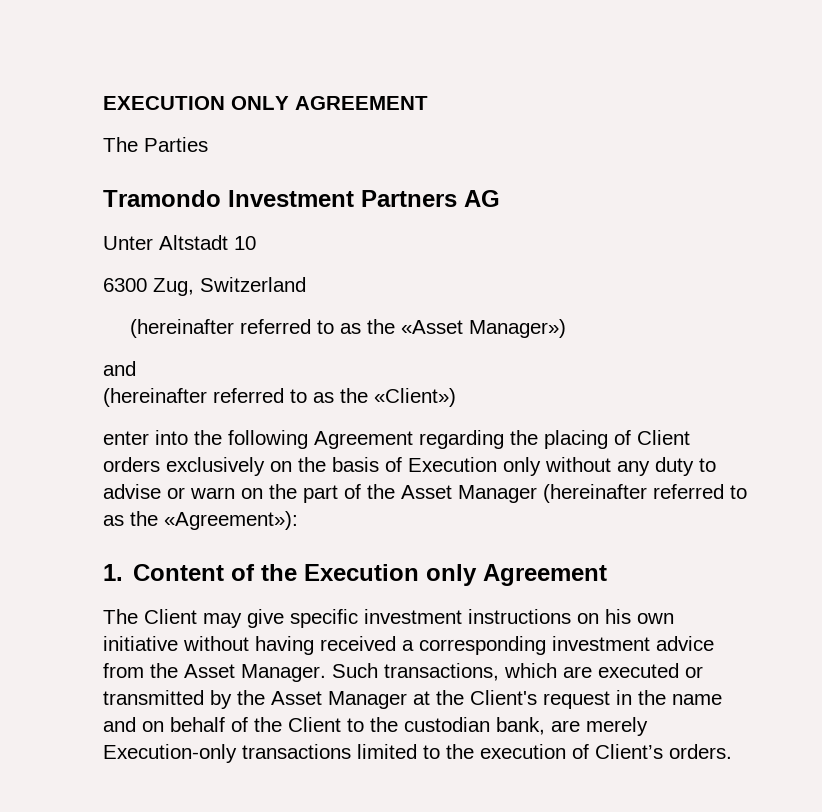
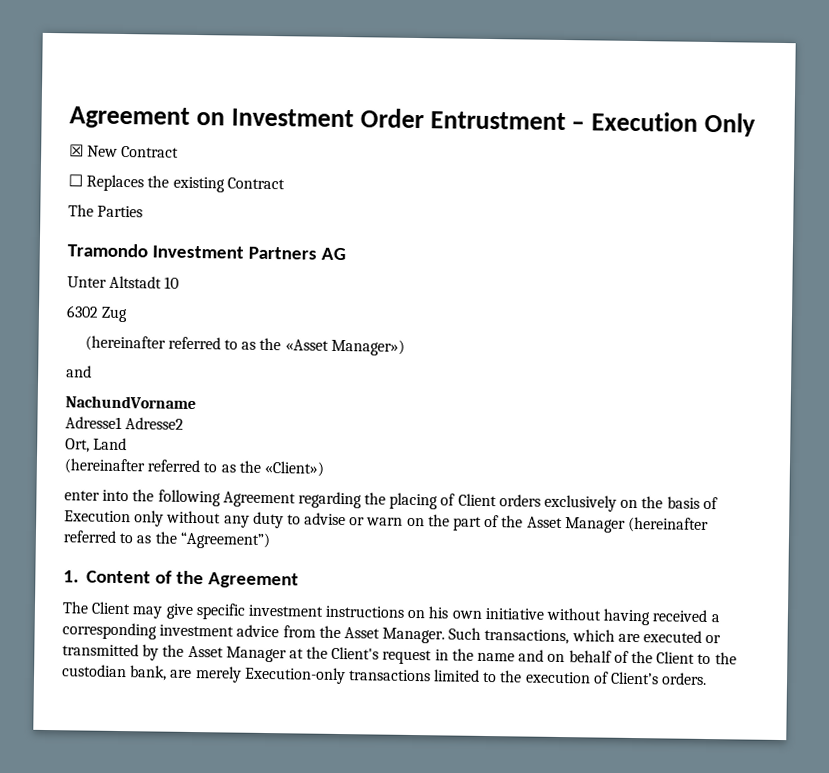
- EXECUTION ONLY AGREEMENT
+ Agreement on Investment Order Entrustment – Execution Only
+ ☒ New Contract
+ ☐ Replaces the existing Contract
- 6300 Zug, Switzerland
+ 6302 Zug
+ NachundVorname
+ Adresse1 Adresse2
+ Ort, Land
- enter into the following Agreement regarding the placing of Client orders exclusively on the basis of Execution only without any duty to advise or warn on the part of the Asset Manager (hereinafter referred to as the «Agreement»):
+ enter into the following Agreement regarding the placing of Client orders exclusively on the basis of Execution only without any duty to advise or warn on the part of the Asset Manager (hereinafter referred to as the “Agreement”)
- 1. Content of the Execution only Agreement
+ 1. Content of the Agreement

